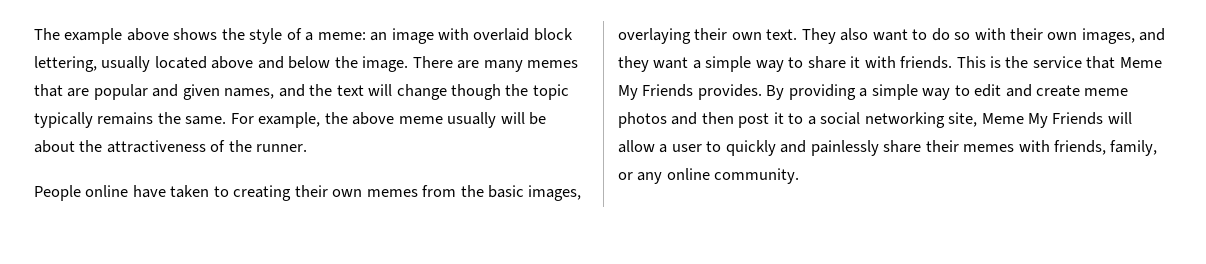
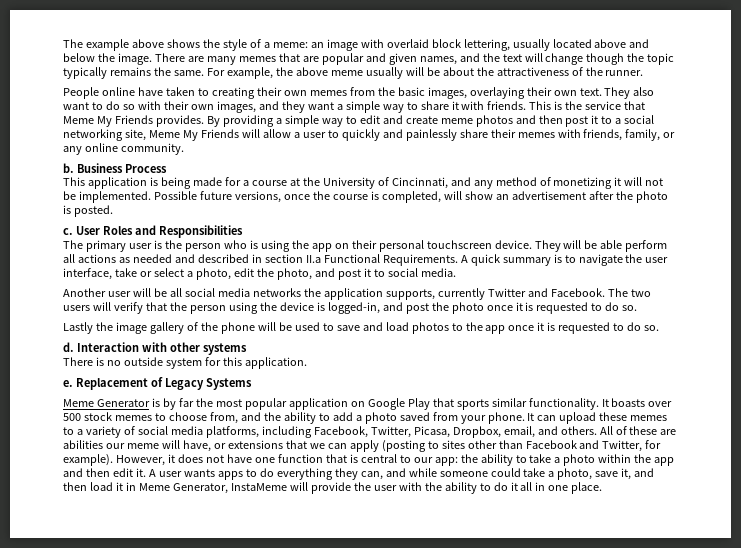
+ b. Business Process
+ This application is being made for a course at the University of Cincinnati, and any method of monetizing it will not be implemented. Possible future versions, once the course is completed, will show an advertisement after the photo is posted.
+ c. User Roles and Responsibilities
+ The primary user is the person who is using the app on their personal touchscreen device. They will be able perform all actions as needed and described in section II.a Functional Requirements. A quick summary is to navigate the user interface, take or select a photo, edit the photo, and post it to social media.
+ Another user will be all social media networks the application supports, currently Twitter and Facebook. The two users will verify that the person using the device is logged-in, and post the photo once it is requested to do so.
+ Lastly the image gallery of the phone will be used to save and load photos to the app once it is requested to do so.
+ d. Interaction with other systems
+ There is no outside system for this application.
+ e. Replacement of Legacy Systems
+ Meme Generator is by far the most popular application on Google Play that sports similar functionality. It boasts over 500 stock memes to choose from, and the ability to add a photo saved from your phone. It can upload these memes to a variety of social media platforms, including Facebook, Twitter, Picasa, Dropbox, email, and others. All of these are abilities our meme will have, or extensions that we can apply (posting to sites other than Facebook and Twitter, for example). However, it does not have one function that is central to our app: the ability to take a photo within the app and then edit it. A user wants apps to do everything they can, and while someone could take a photo, save it, and then load it in Meme Generator, InstaMeme will provide the user with the ability to do it all in one place.

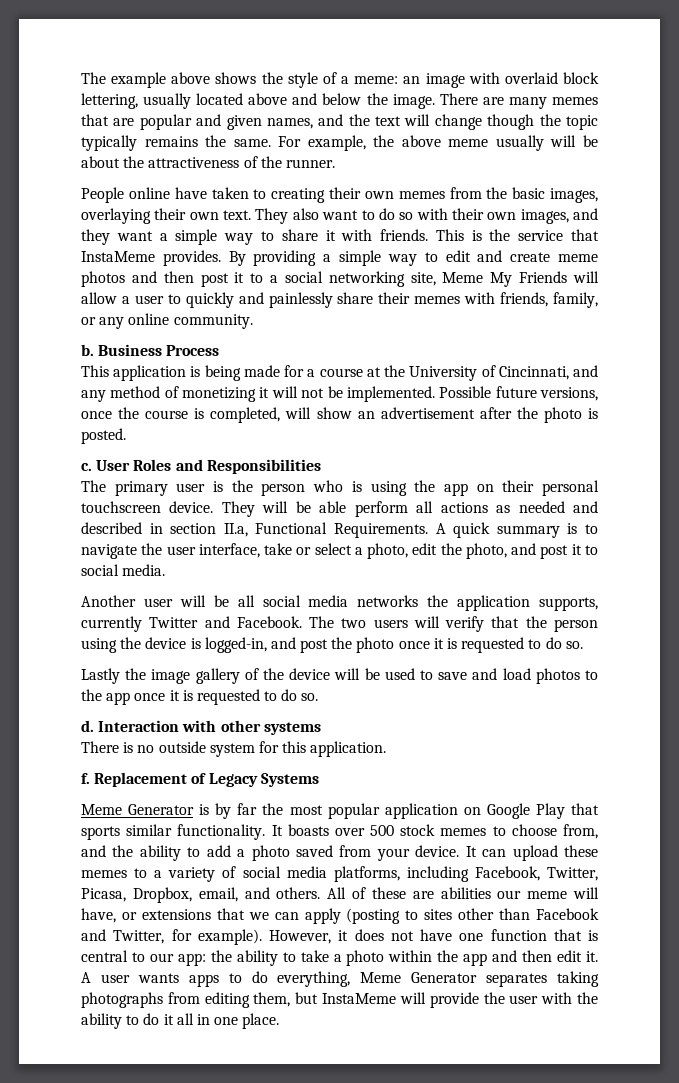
- This is the service that Meme My Friends provides.
+ This is the service that InstaMeme provides.
- They will be able perform all actions as needed and described in section II.a Functional Requirements.
+ They will be able perform all actions as needed and described in section II.a, Functional Requirements.
- Lastly the image gallery of the phone will be used to save and load photos to the app once it is requested to do so.
+ Lastly the image gallery of the device will be used to save and load photos to the app once it is requested to do so.
- e.
+ f.
- It boasts over 500 stock memes to choose from, and the ability to add a photo saved from your phone.
+ It boasts over 500 stock memes to choose from, and the ability to add a photo saved from your device.
- A user wants apps to do everything they can, and while someone could take a photo, save it, and then load it in Meme Generator, InstaMeme will provide the user with the ability to do it all in one place.
+ A user wants apps to do everything, Meme Generator separates taking photographs from editing them, but InstaMeme will provide the user with the ability to do it all in one place.

